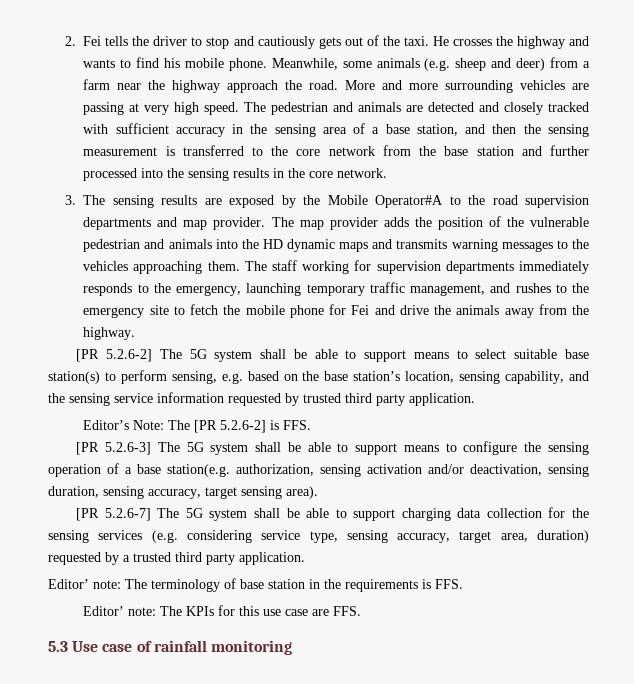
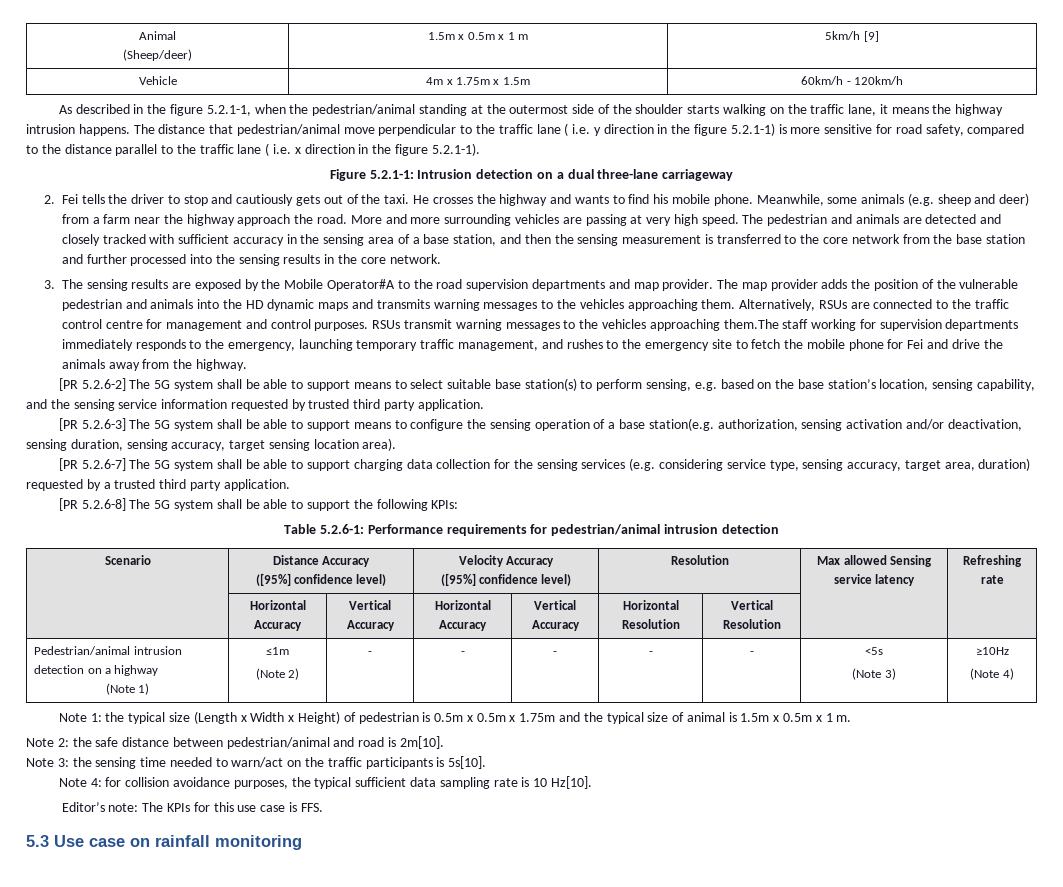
+ Animal
+ (Sheep/deer) | 1.5m x 0.5m x 1 m | 5km/h [9]
+ Vehicle | 4m x 1.75m x 1.5m | 60km/h - 120km/h
+ As described in the figure 5.2.1-1, when the pedestrian/animal standing at the outermost side of the shoulder starts walking on the traffic lane, it means the highway intrusion happens. The distance that pedestrian/animal move perpendicular to the traffic lane ( i.e. y direction in the figure 5.2.1-1) is more sensitive for road safety, compared to the distance parallel to the traffic lane ( i.e. x direction in the figure 5.2.1-1).
+ Figure 5.2.1-1: Intrusion detection on a dual three-lane carriageway
- The staff working for supervision departments immediately responds to the emergency, launching temporary traffic management, and rushes to the emergency site to fetch the mobile phone for Fei and drive the animals away from the highway.
+ Alternatively, RSUs are connected to the traffic control centre for management and control purposes. RSUs transmit warning messages to the vehicles approaching them.The staff working for supervision departments immediately responds to the emergency, launching temporary traffic management, and rushes to the emergency site to fetch the mobile phone for Fei and drive the animals away from the highway.
- Editor’s Note: The [PR 5.2.6-2] is FFS.
- [PR 5.2.6-3] The 5G system shall be able to support means to configure the sensing operation of a base station(e.g. authorization, sensing activation and/or deactivation, sensing duration, sensing accuracy, target sensing area).
+ [PR 5.2.6-3] The 5G system shall be able to support means to configure the sensing operation of a base station(e.g. authorization, sensing activation and/or deactivation, sensing duration, sensing accuracy, target sensing location area).
- Editor’ note: The terminology of base station in the requirements is FFS.
- Editor’ note: The KPIs for this use case are FFS.
+ [PR 5.2.6-8] The 5G system shall be able to support the following KPIs:
+ Table 5.2.6-1: Performance requirements for pedestrian/animal intrusion detection
+ Scenario | Distance Accuracy
+ ([95%] confidence level) | Velocity Accuracy
+ ([95%] confidence level) | Resolution | Max allowed Sensing service latency | Refreshing rate
+ | Horizontal Accuracy | Vertical Accuracy | Horizontal Accuracy | Vertical Accuracy | Horizontal Resolution | Vertical Resolution | |
+ Pedestrian/animal intrusion detection on a highway
+ (Note 1) | ≤1m
+ (Note 2) | - | - | - | - | - | ˂5s
+ (Note 3) | ≥10Hz
+ (Note 4)
+ Note 1: the typical size (Length x Width x Height) of pedestrian is 0.5m x 0.5m x 1.75m and the typical size of animal is 1.5m x 0.5m x 1 m.
+ Note 2: the safe distance between pedestrian/animal and road is 2m[10].
+ Note 3: the sensing time needed to warn/act on the traffic participants is 5s[10].
+ Note 4: for collision avoidance purposes, the typical sufficient data sampling rate is 10 Hz[10].
+ Editor’s note: The KPIs for this use case is FFS.
- 5.3 Use case of rainfall monitoring
+ 5.3 Use case on rainfall monitoring

